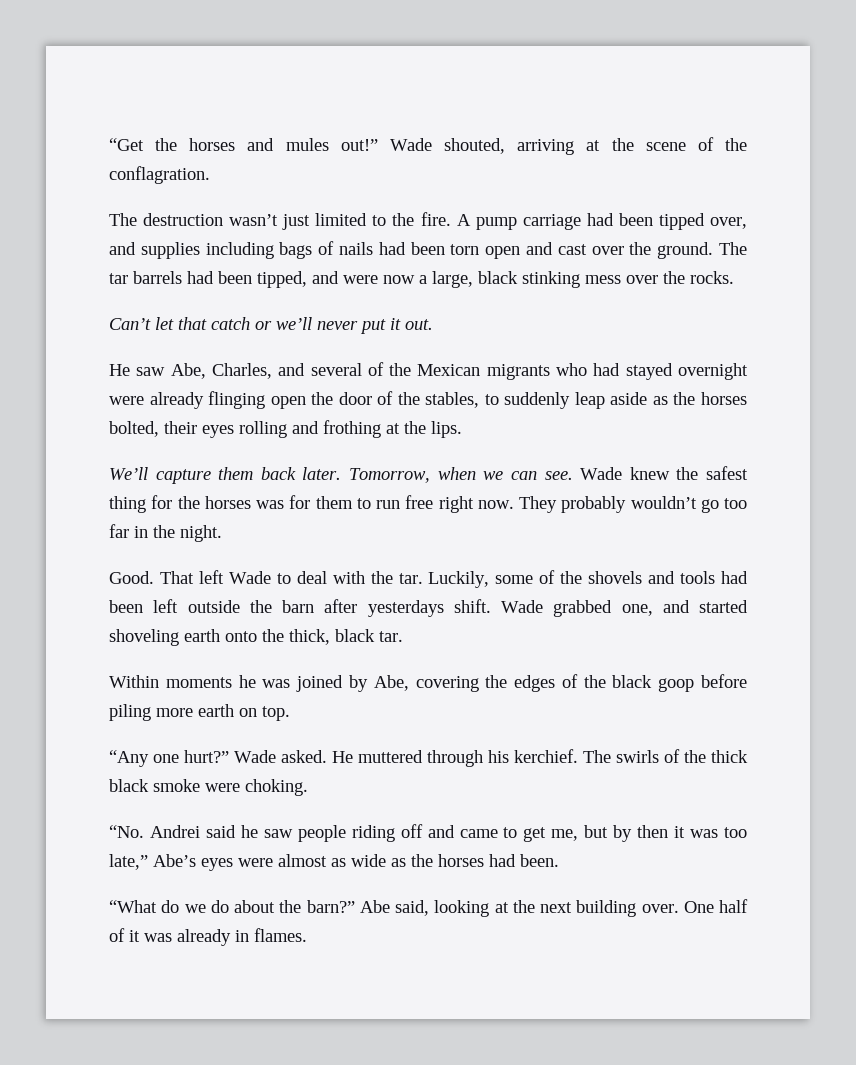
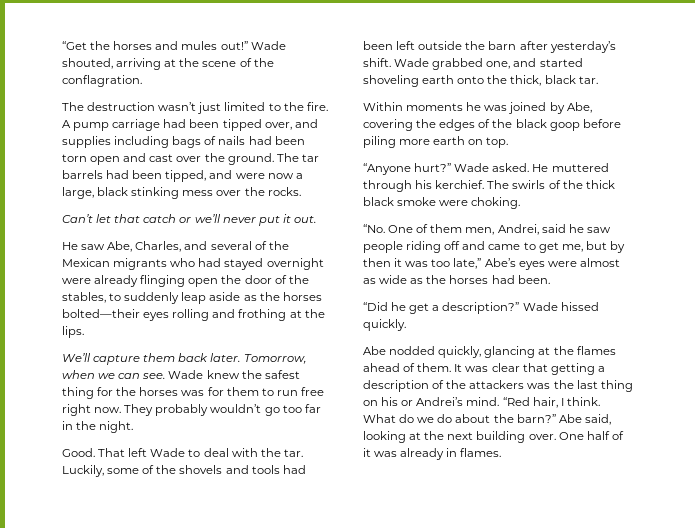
- He saw Abe, Charles, and several of the Mexican migrants who had stayed overnight were already flinging open the door of the stables, to suddenly leap aside as the horses bolted, their eyes rolling and frothing at the lips.
+ He saw Abe, Charles, and several of the Mexican migrants who had stayed overnight were already flinging open the door of the stables, to suddenly leap aside as the horses bolted—their eyes rolling and frothing at the lips.
- Luckily, some of the shovels and tools had been left outside the barn after yesterdays shift.
+ Luckily, some of the shovels and tools had been left outside the barn after yesterday’s shift.
- “Any one hurt?”
+ “Anyone hurt?”
- “No. Andrei said he saw people riding off and came to get me, but by then it was too late,” Abe’s eyes were almost as wide as the horses had been.
+ “No. One of them men, Andrei, said he saw people riding off and came to get me, but by then it was too late,” Abe’s eyes were almost as wide as the horses had been.
- “What do we do about the barn?”
+ “Did he get a description?” Wade hissed quickly.
+ Abe nodded quickly, glancing at the flames ahead of them. It was clear that getting a description of the attackers was the last thing on his or Andrei’s mind. “Red hair, I think. What do we do about the barn?”

